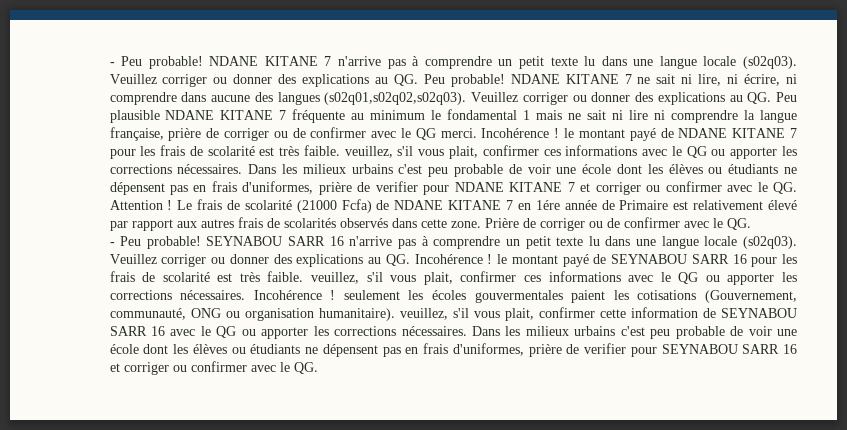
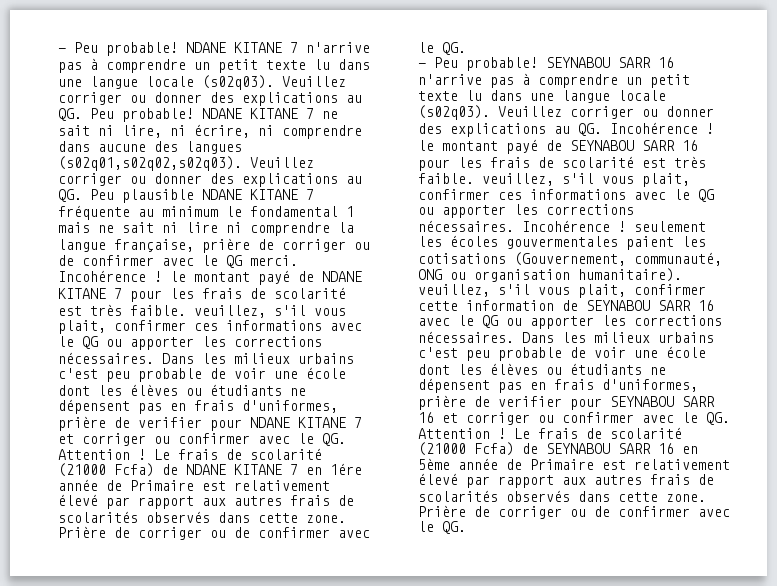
- Dans les milieux urbains c'est peu probable de voir une école dont les élèves ou étudiants ne dépensent pas en frais d'uniformes, prière de verifier pour SEYNABOU SARR 16 et corriger ou confirmer avec le QG.
+ Dans les milieux urbains c'est peu probable de voir une école dont les élèves ou étudiants ne dépensent pas en frais d'uniformes, prière de verifier pour SEYNABOU SARR 16 et corriger ou confirmer avec le QG. Attention ! Le frais de scolarité (21000 Fcfa) de SEYNABOU SARR 16 en 5ème année de Primaire est relativement élevé par rapport aux autres frais de scolarités observés dans cette zone. Prière de corriger ou de confirmer avec le QG.

